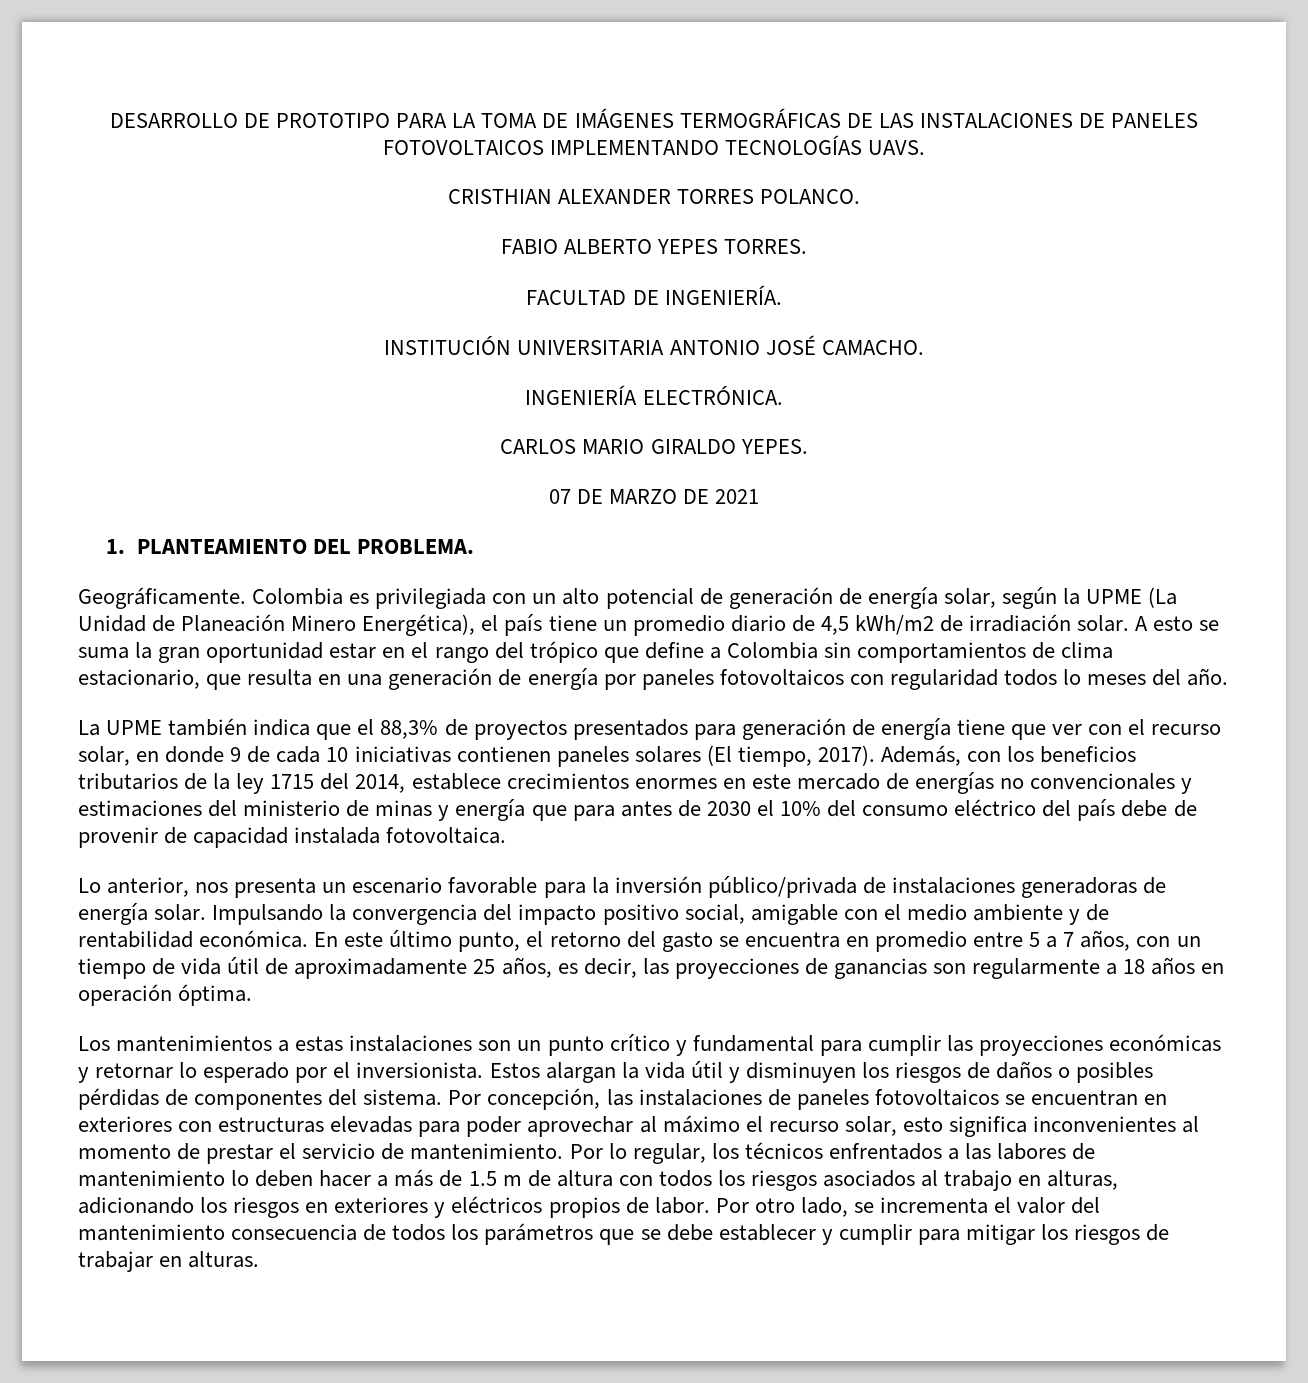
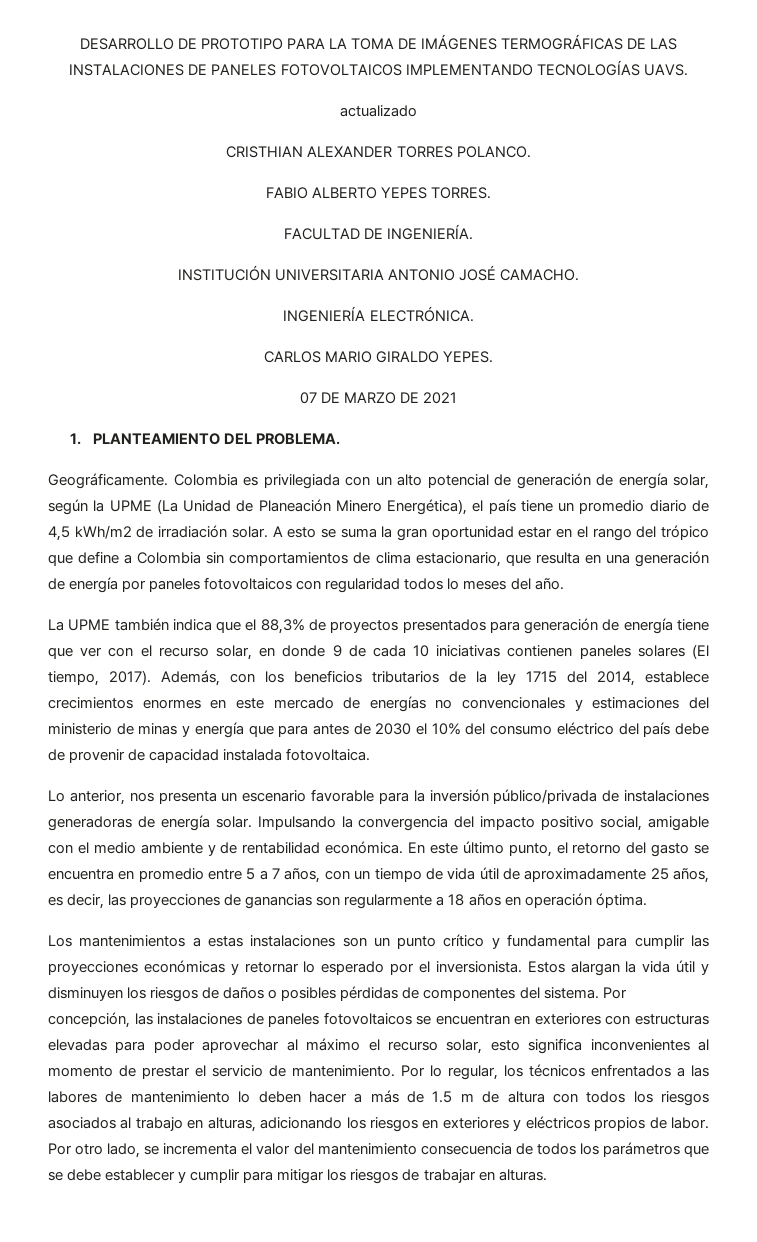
+ actualizado

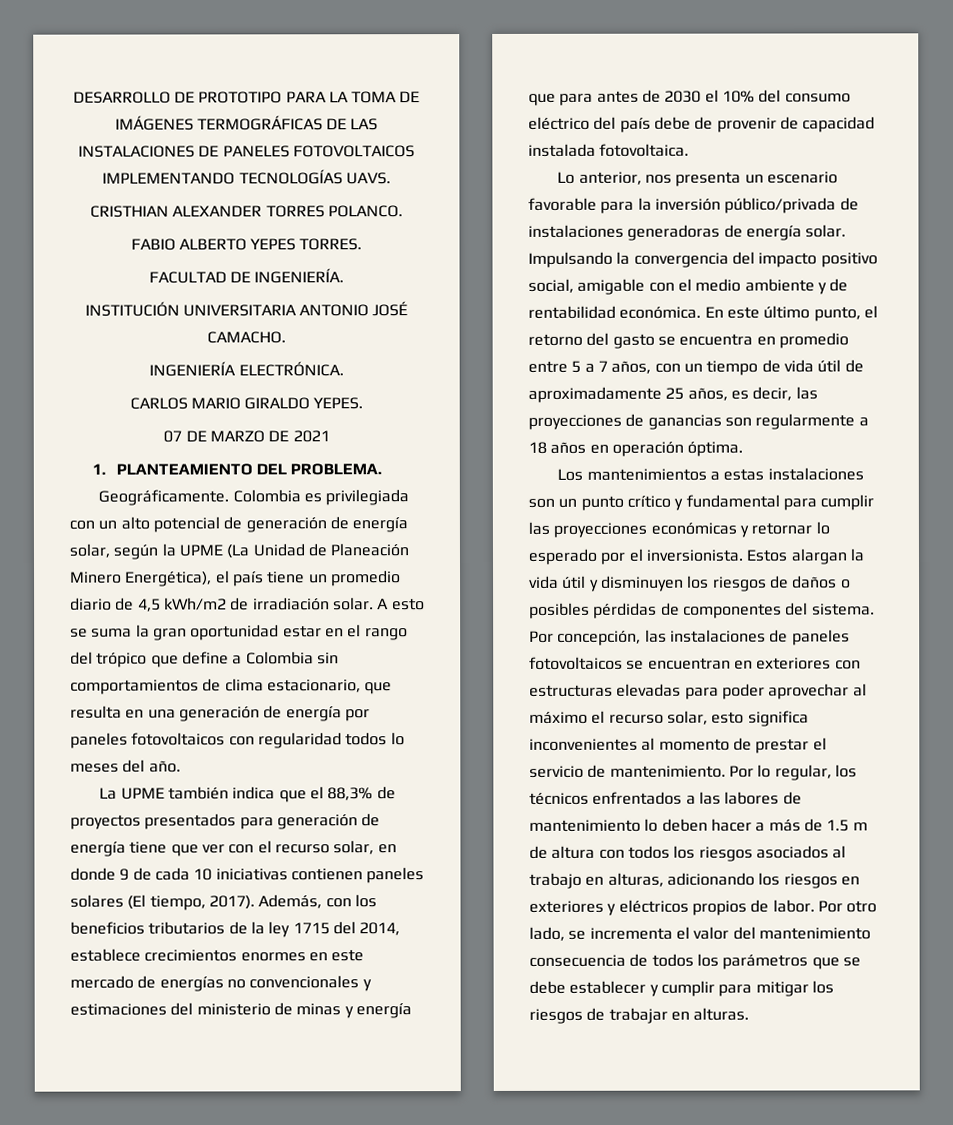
- actualizado

